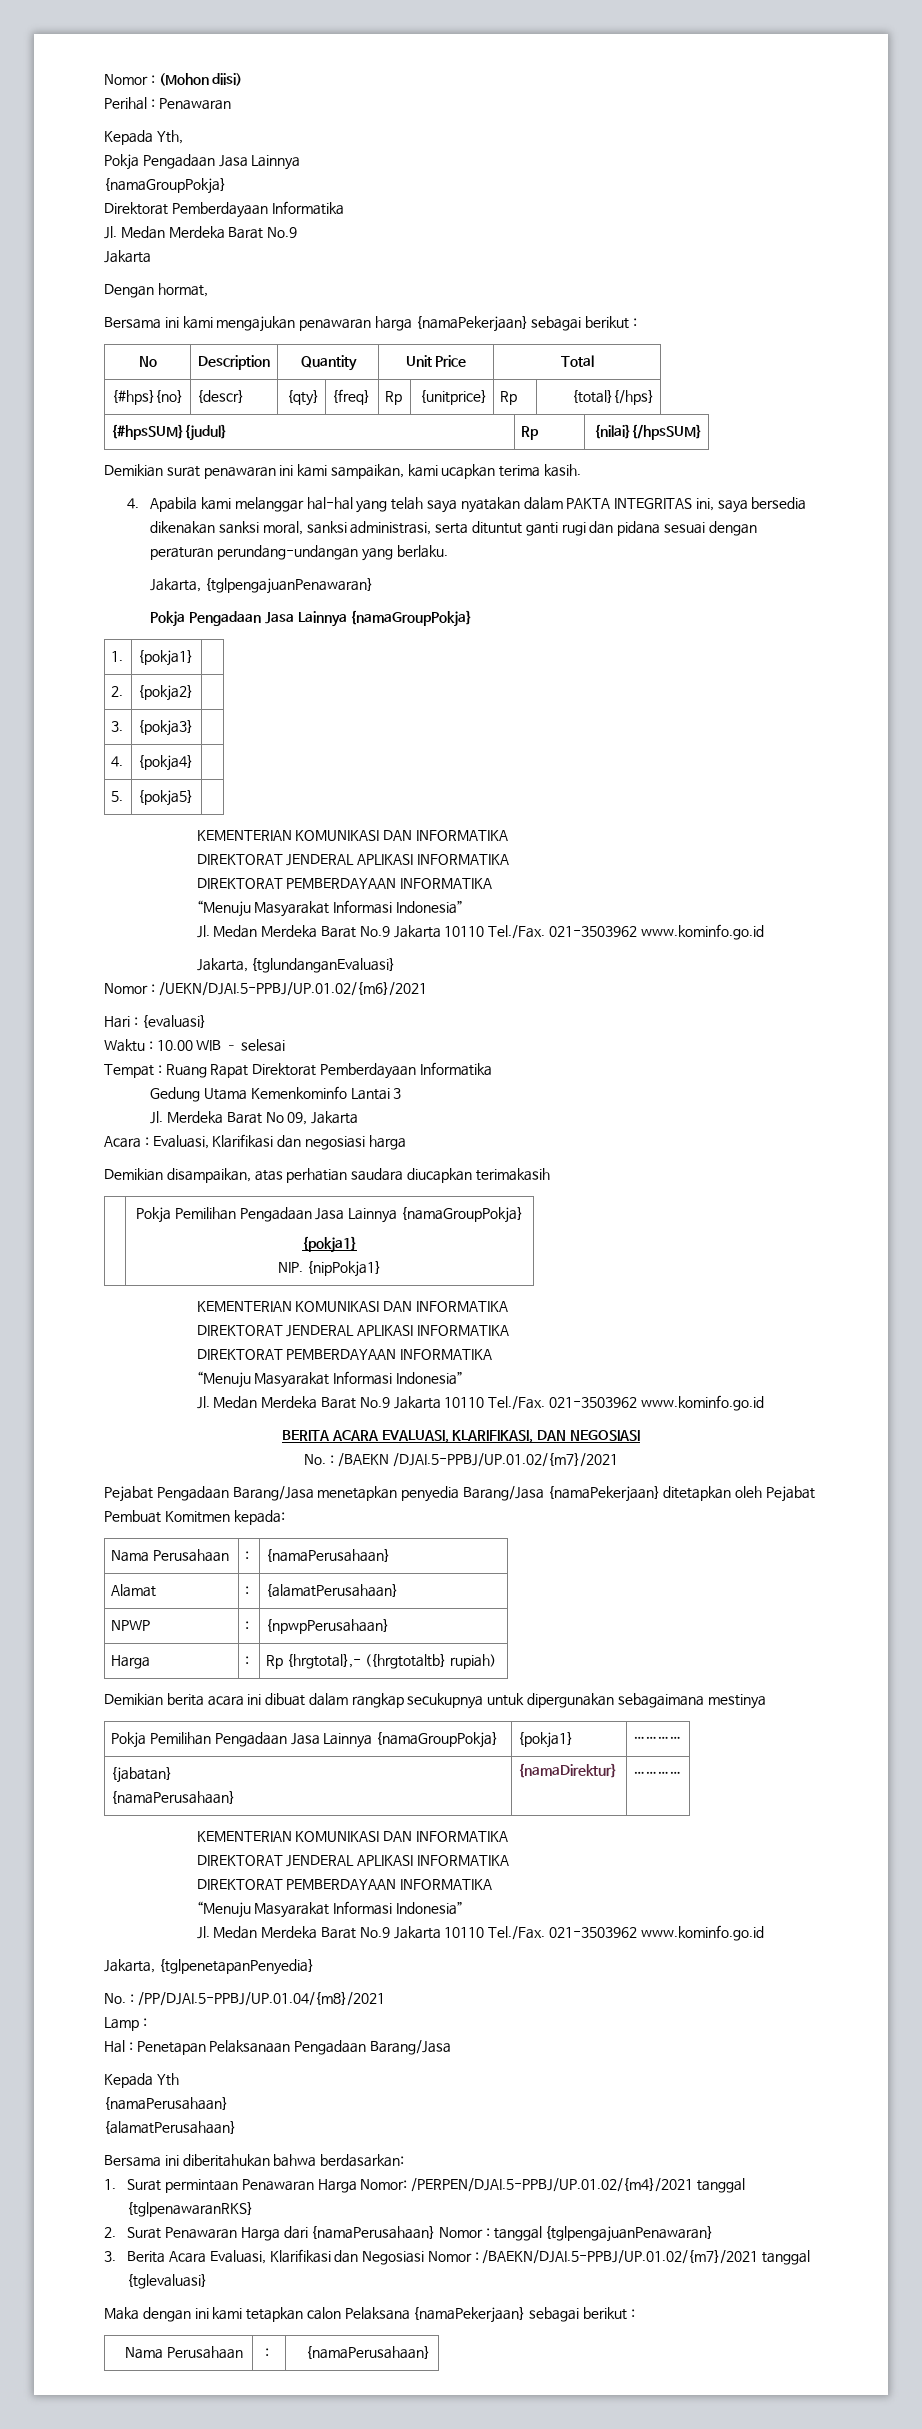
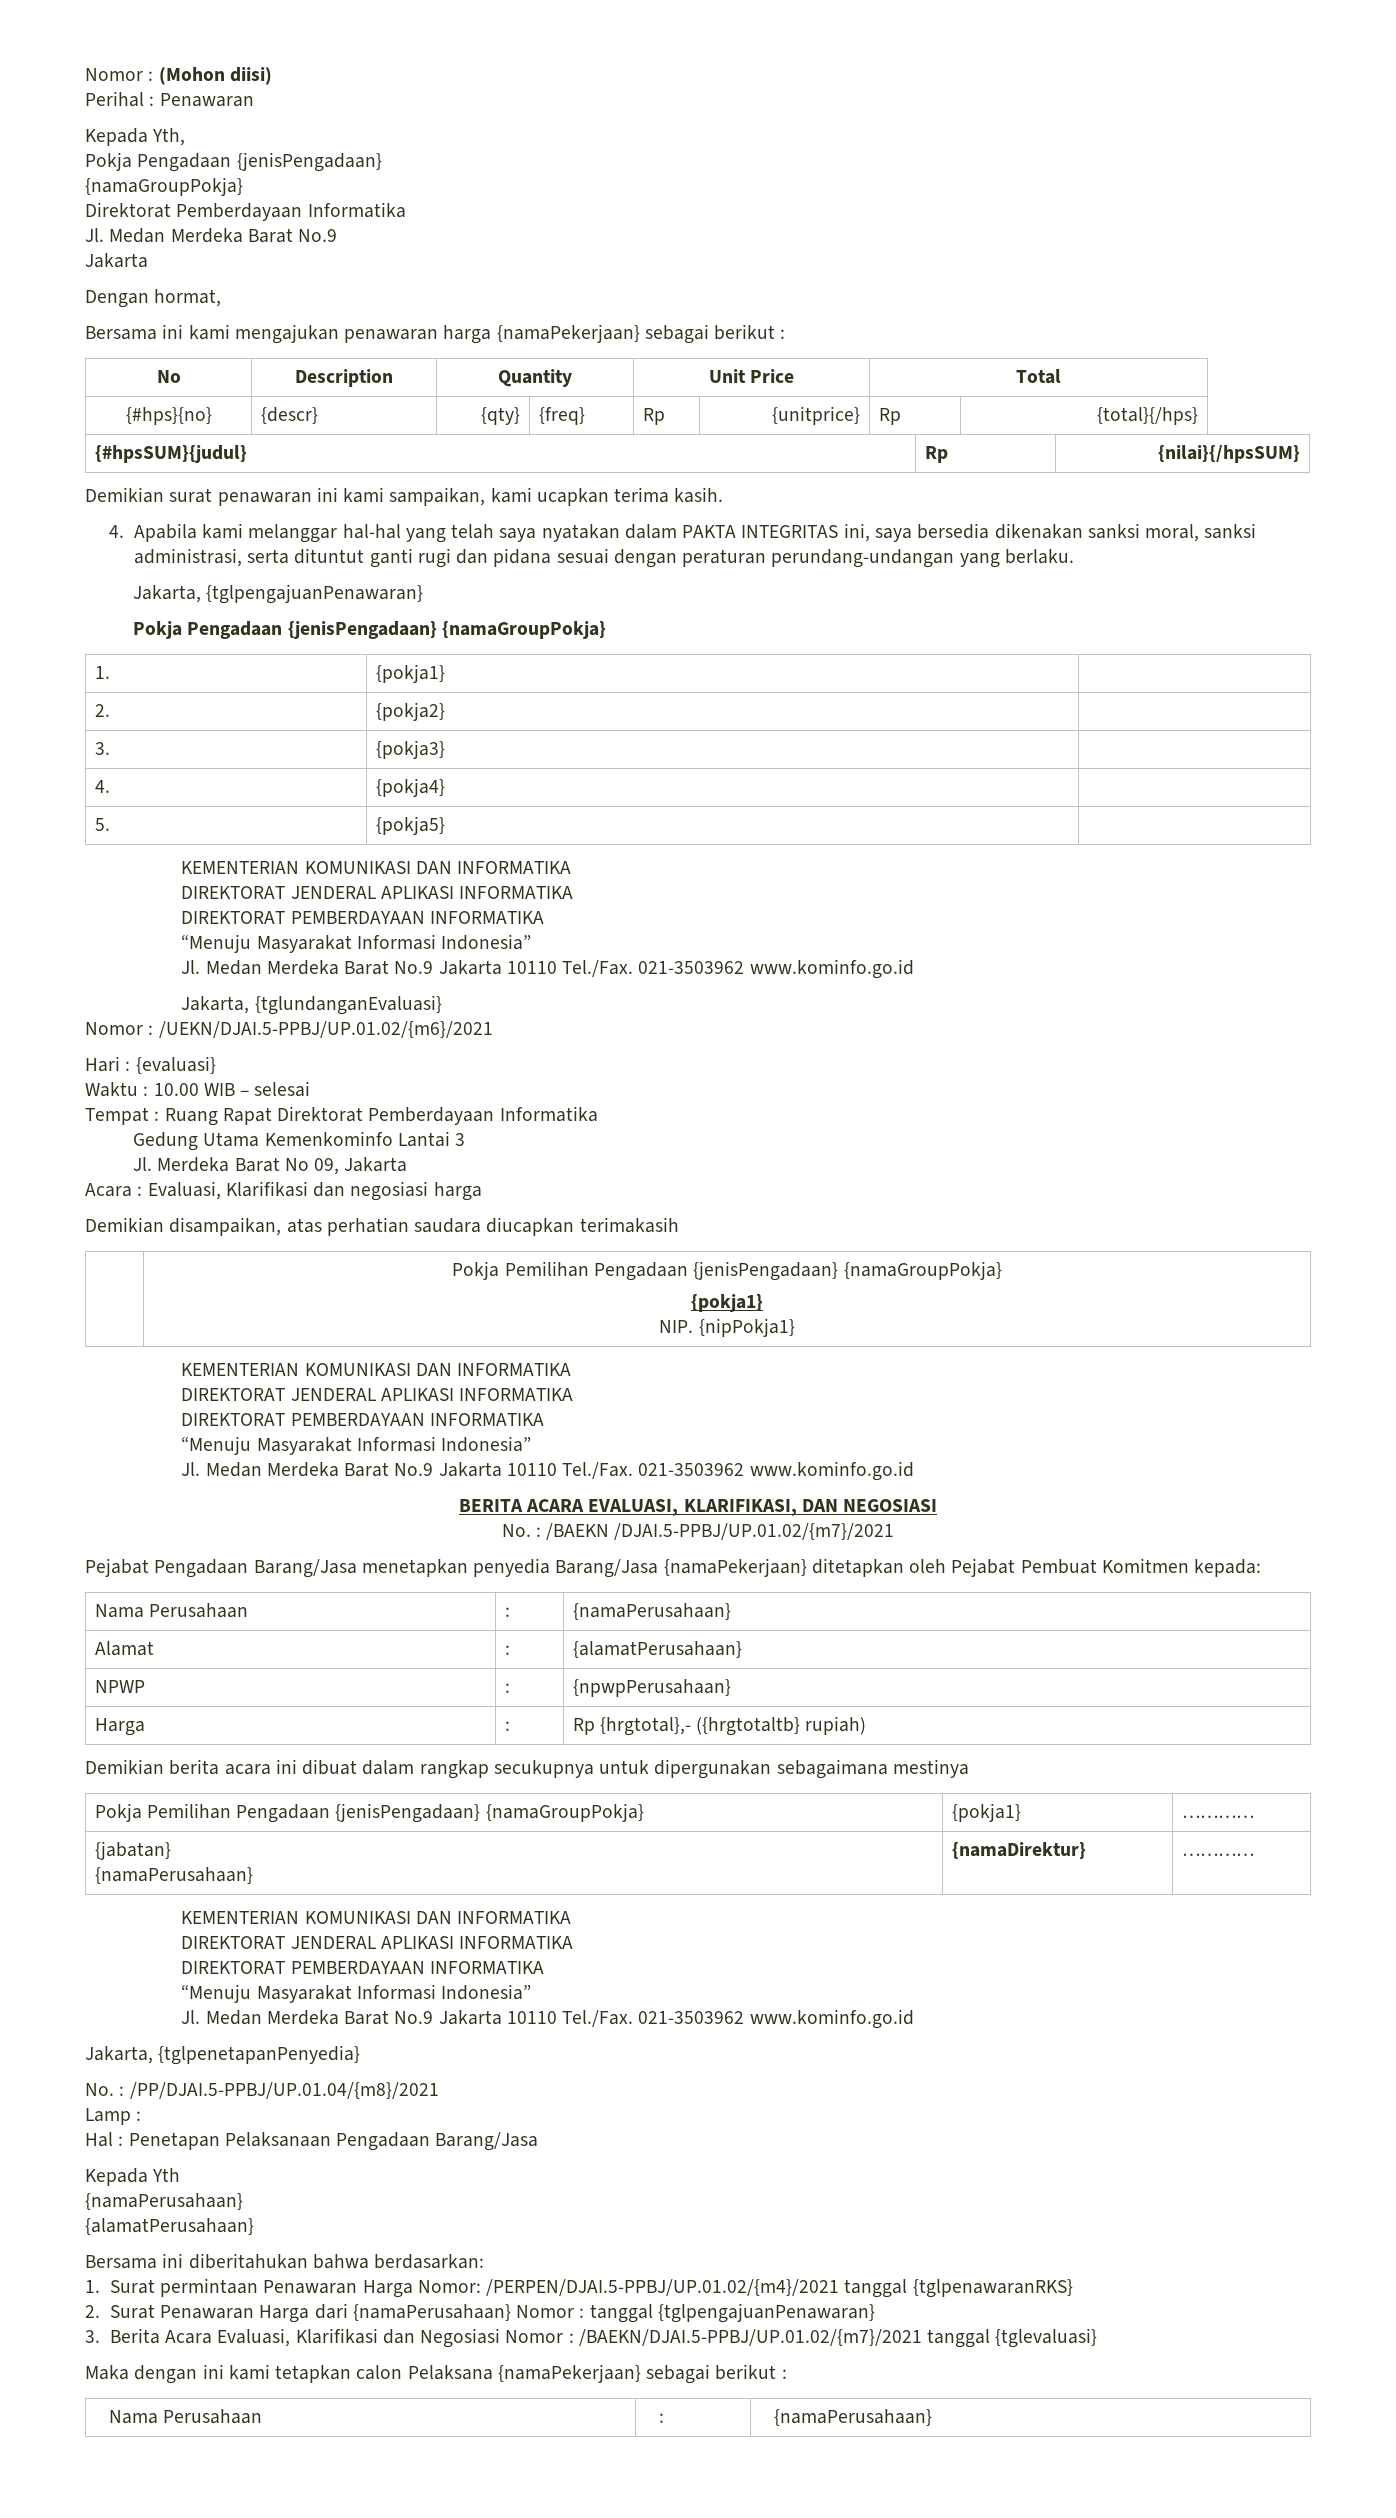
  Kepada Yth,
- Pokja Pengadaan Jasa Lainnya
+ Pokja Pengadaan {jenisPengadaan}
- Pokja Pengadaan Jasa Lainnya {namaGroupPokja}
+ Pokja Pengadaan {jenisPengadaan} {namaGroupPokja}
- | Pokja Pemilihan Pengadaan Jasa Lainnya {namaGroupPokja}
+ | Pokja Pemilihan Pengadaan {jenisPengadaan} {namaGroupPokja}
- Pokja Pemilihan Pengadaan Jasa Lainnya {namaGroupPokja} | {pokja1} | …………
+ Pokja Pemilihan Pengadaan {jenisPengadaan} {namaGroupPokja} | {pokja1} | …………

